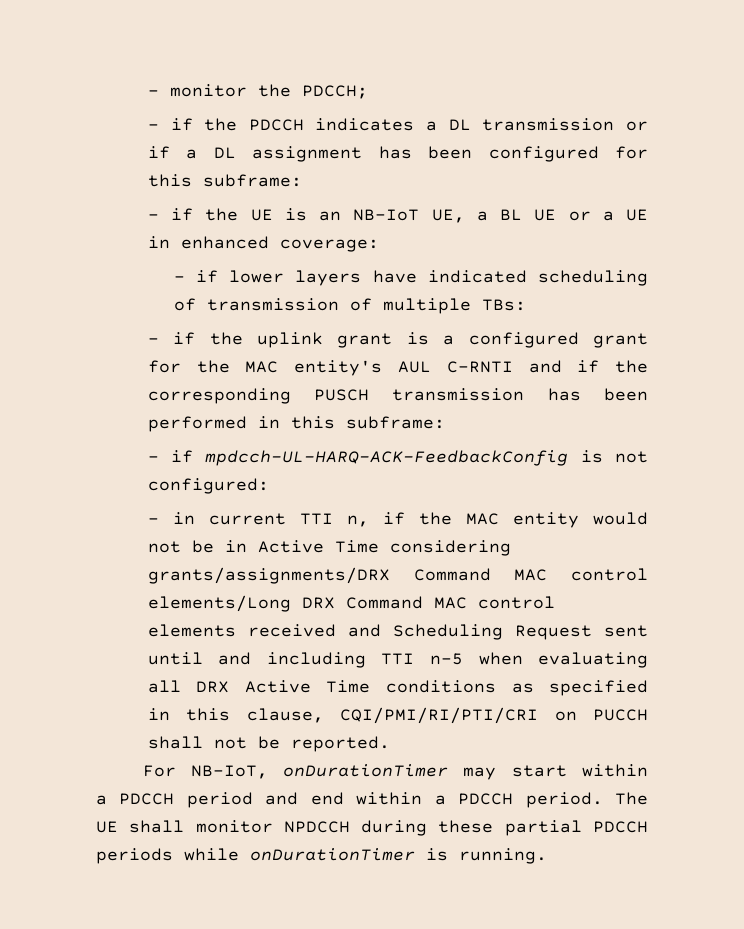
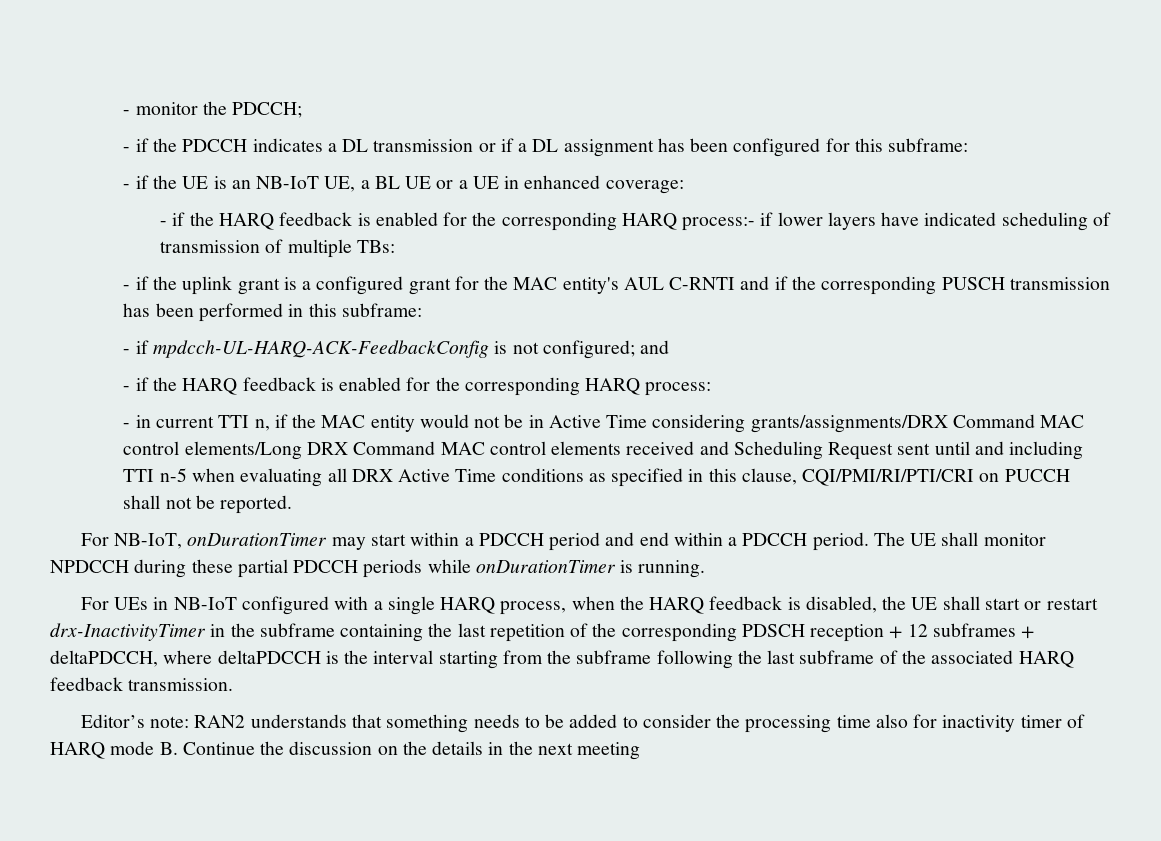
- - if lower layers have indicated scheduling of transmission of multiple TBs:
+ - if the HARQ feedback is enabled for the corresponding HARQ process:- if lower layers have indicated scheduling of transmission of multiple TBs:
- - if mpdcch-UL-HARQ-ACK-FeedbackConfig is not configured:
+ - if mpdcch-UL-HARQ-ACK-FeedbackConfig is not configured; and
+ - if the HARQ feedback is enabled for the corresponding HARQ process:
+ For UEs in NB-IoT configured with a single HARQ process, when the HARQ feedback is disabled, the UE shall start or restart drx-InactivityTimer in the subframe containing the last repetition of the corresponding PDSCH reception + 12 subframes + deltaPDCCH, where deltaPDCCH is the interval starting from the subframe following the last subframe of the associated HARQ feedback transmission.
+ Editor’s note: RAN2 understands that something needs to be added to consider the processing time also for inactivity timer of HARQ mode B. Continue the discussion on the details in the next meeting

